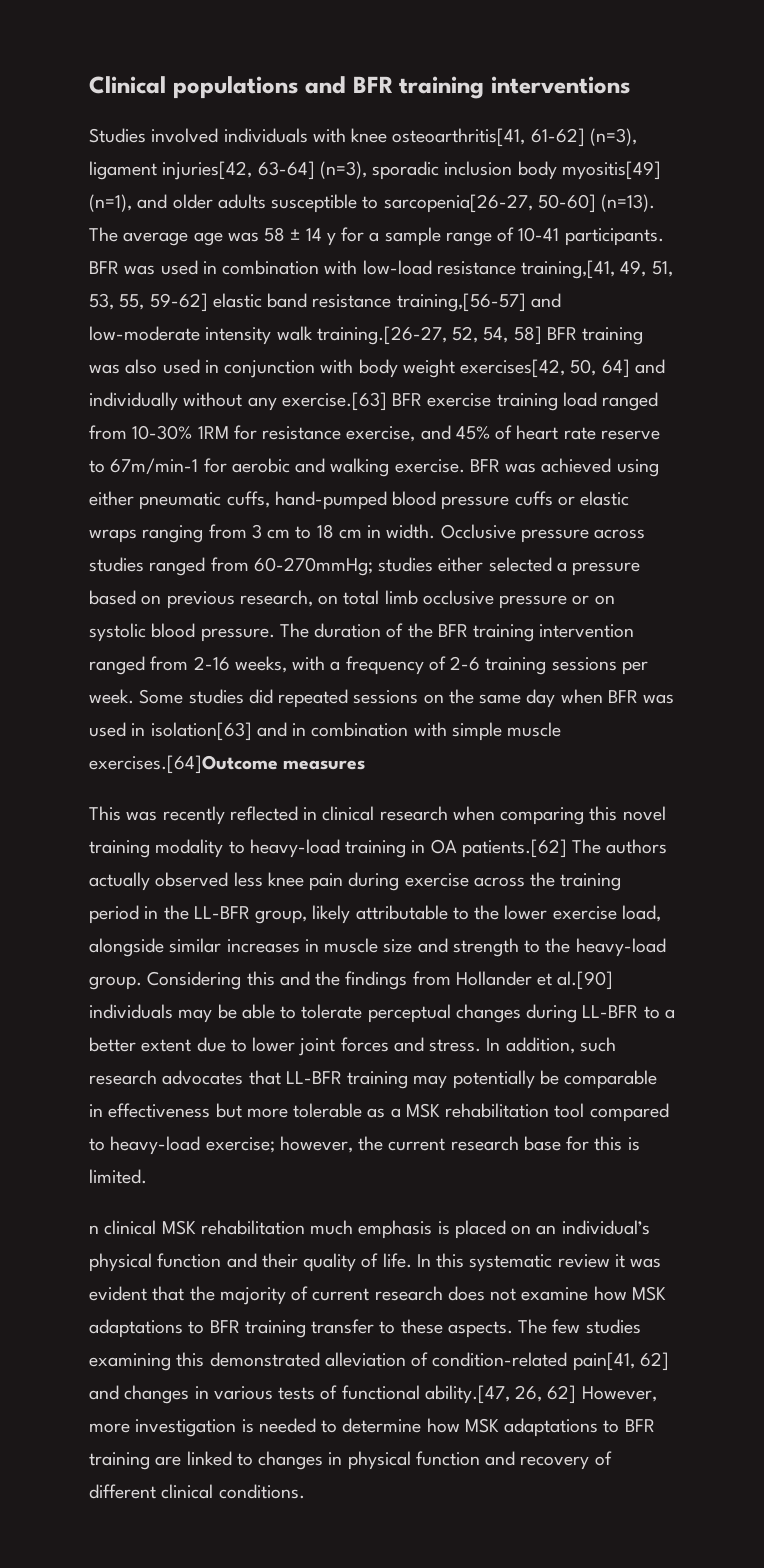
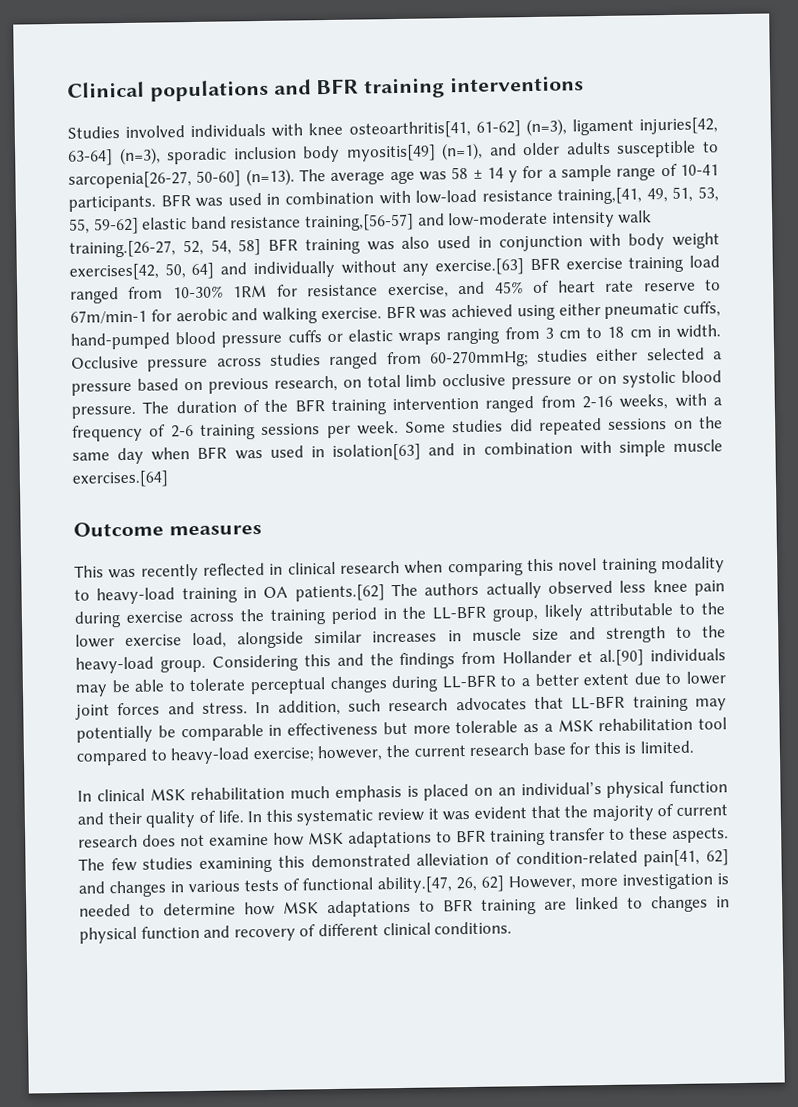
- Some studies did repeated sessions on the same day when BFR was used in isolation[63] and in combination with simple muscle exercises.[64]Outcome measures
+ Some studies did repeated sessions on the same day when BFR was used in isolation[63] and in combination with simple muscle exercises.[64]
+ Outcome measures
- n clinical MSK rehabilitation much emphasis is placed on an individual’s physical function and their quality of life.
+ In clinical MSK rehabilitation much emphasis is placed on an individual’s physical function and their quality of life.

